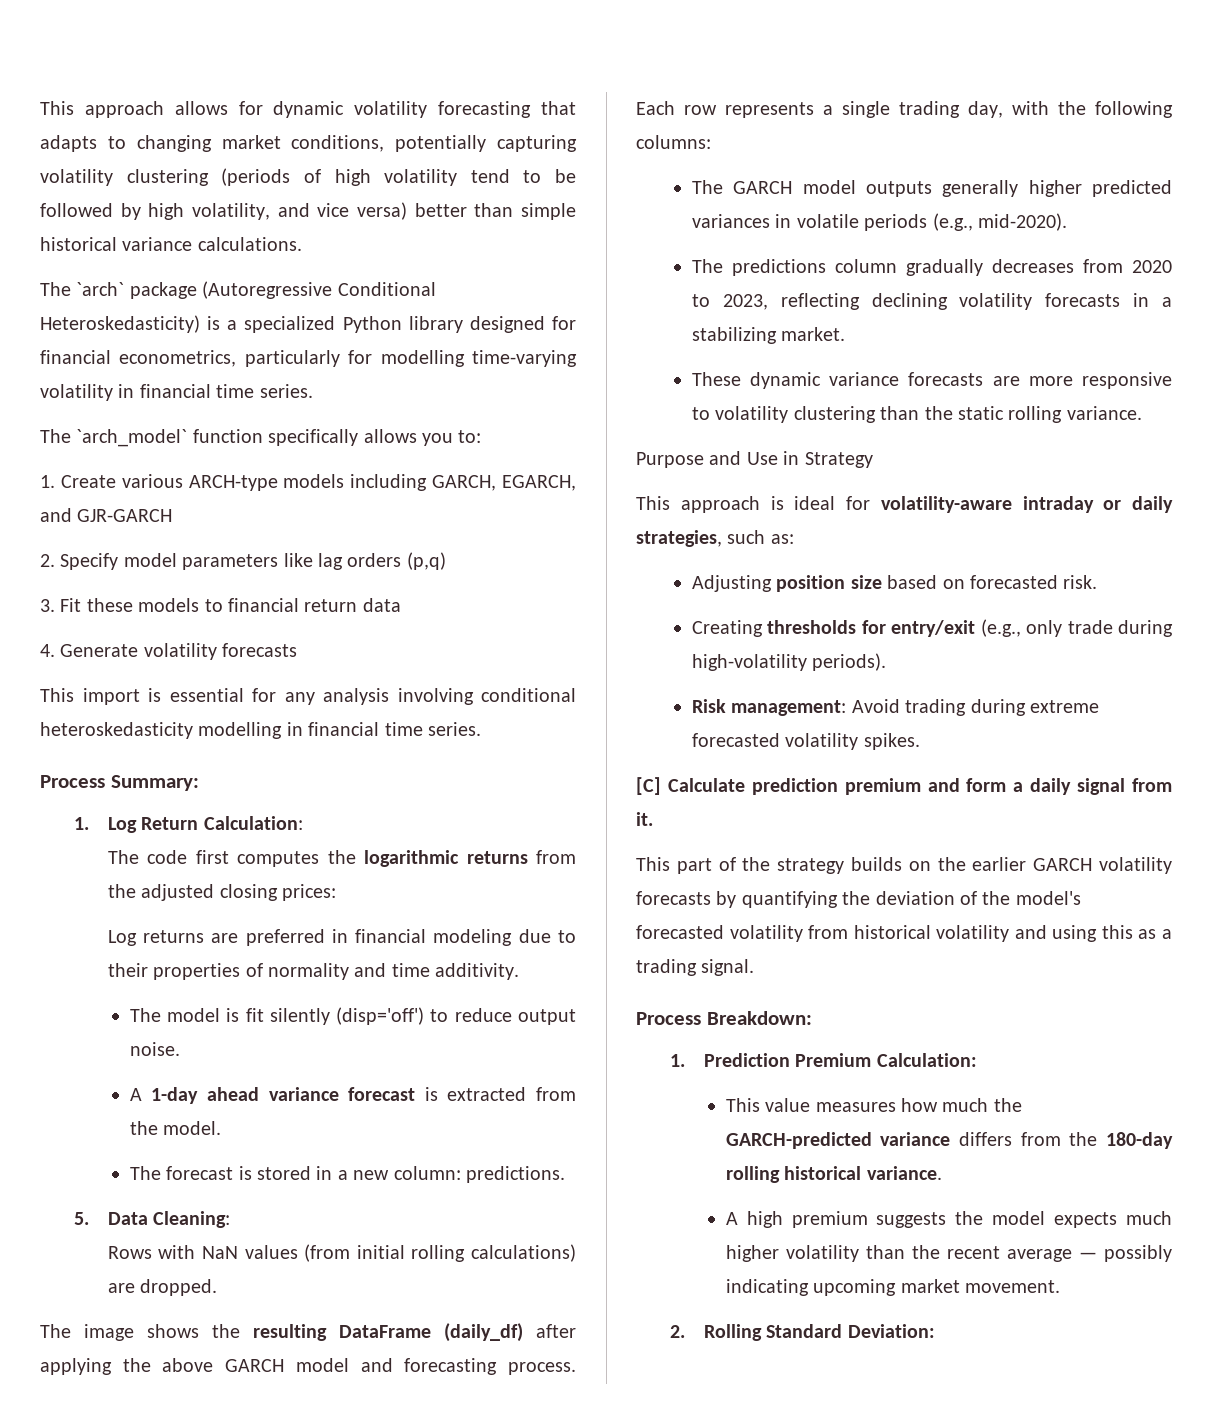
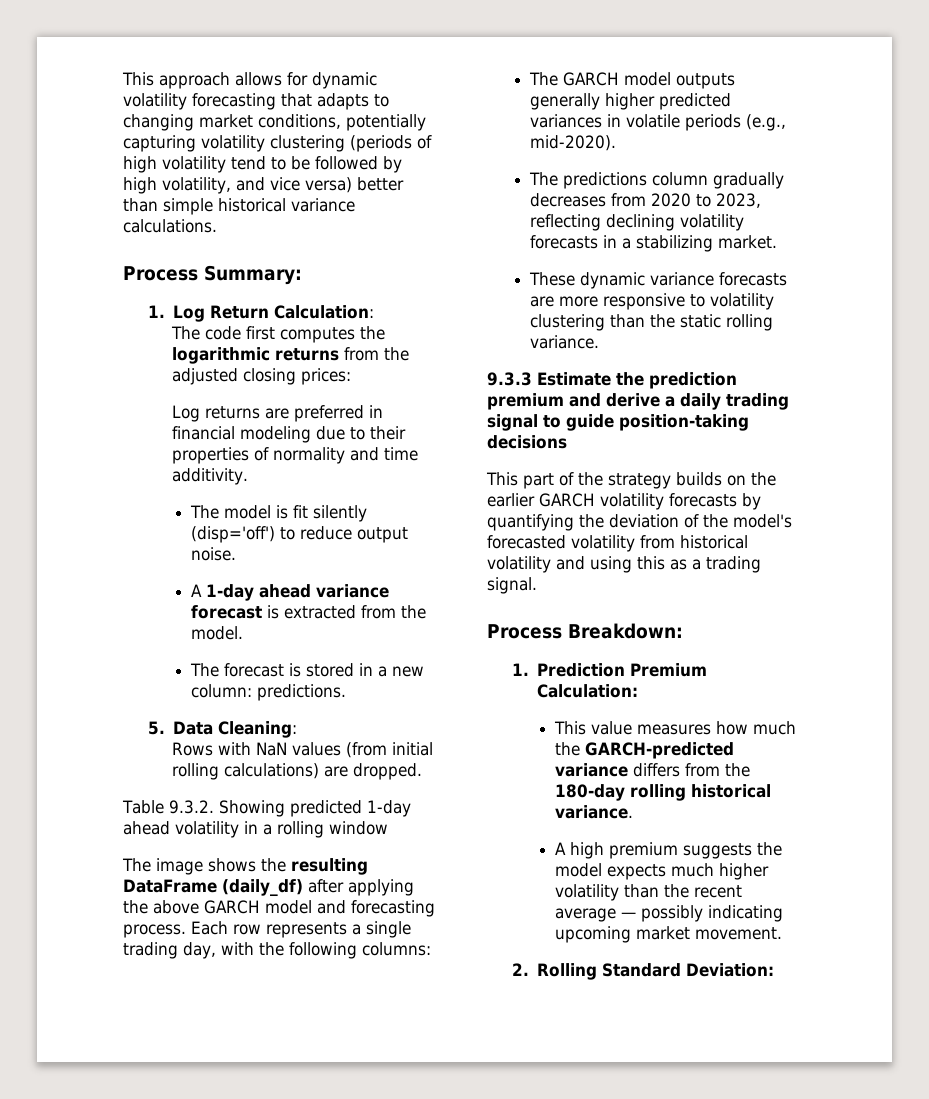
- The `arch` package (Autoregressive Conditional Heteroskedasticity) is a specialized Python library designed for financial econometrics, particularly for modelling time-varying volatility in financial time series.
- The `arch_model` function specifically allows you to:
- 1. Create various ARCH-type models including GARCH, EGARCH, and GJR-GARCH
- 2. Specify model parameters like lag orders (p,q)
- 3. Fit these models to financial return data
- 4. Generate volatility forecasts
- This import is essential for any analysis involving conditional heteroskedasticity modelling in financial time series.
+ Table 9.3.2. Showing predicted 1-day ahead volatility in a rolling window
- Purpose and Use in Strategy
- This approach is ideal for volatility-aware intraday or daily strategies, such as:
- Adjusting position size based on forecasted risk.
- Creating thresholds for entry/exit (e.g., only trade during high-volatility periods).
- Risk management: Avoid trading during extreme forecasted volatility spikes.
- [C] Calculate prediction premium and form a daily signal from it.
+ 9.3.3 Estimate the prediction premium and derive a daily trading signal to guide position-taking decisions

